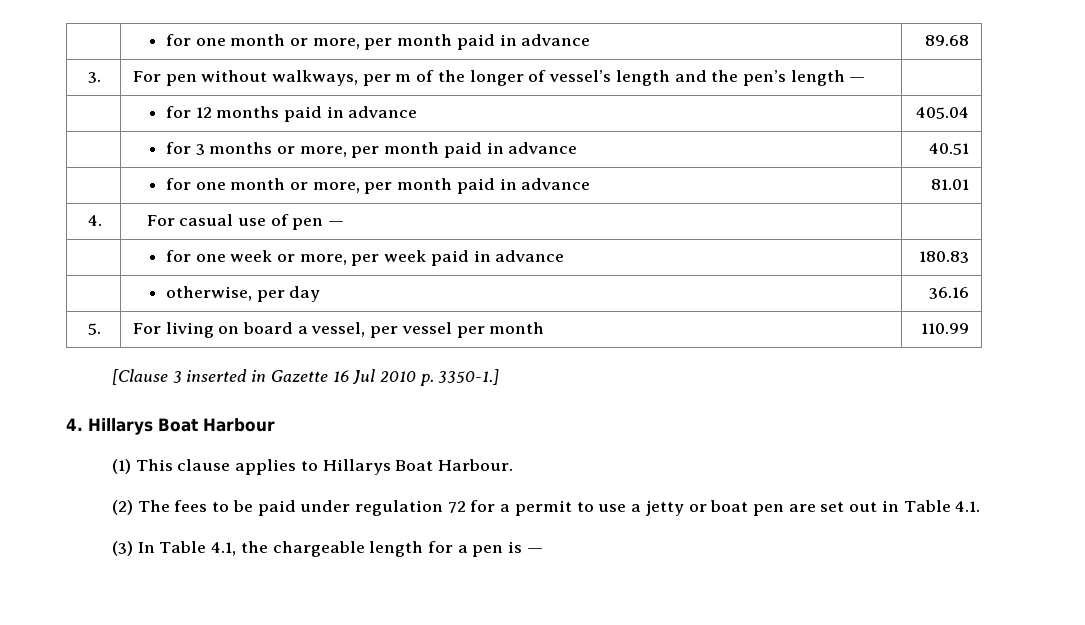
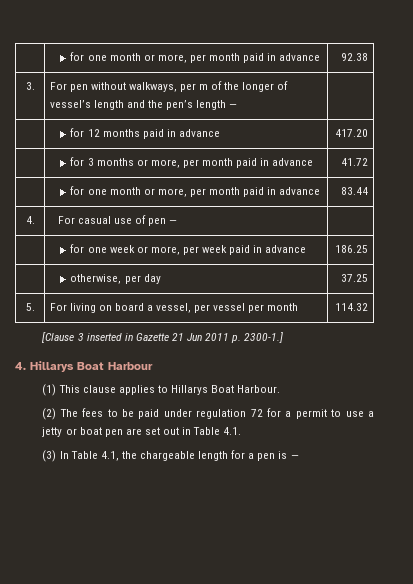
- | for one month or more, per month paid in advance | 89.68
+ | for one month or more, per month paid in advance | 92.38
- | for 12 months paid in advance | 405.04
+ | for 12 months paid in advance | 417.20
- | for 3 months or more, per month paid in advance | 40.51
+ | for 3 months or more, per month paid in advance | 41.72
- | for one month or more, per month paid in advance | 81.01
+ | for one month or more, per month paid in advance | 83.44
- | for one week or more, per week paid in advance | 180.83
+ | for one week or more, per week paid in advance | 186.25
- | otherwise, per day | 36.16
+ | otherwise, per day | 37.25
- 5. | For living on board a vessel, per vessel per month | 110.99
+ 5. | For living on board a vessel, per vessel per month | 114.32
- [Clause 3 inserted in Gazette 16 Jul 2010 p. 3350-1.]
+ [Clause 3 inserted in Gazette 21 Jun 2011 p. 2300-1.]

